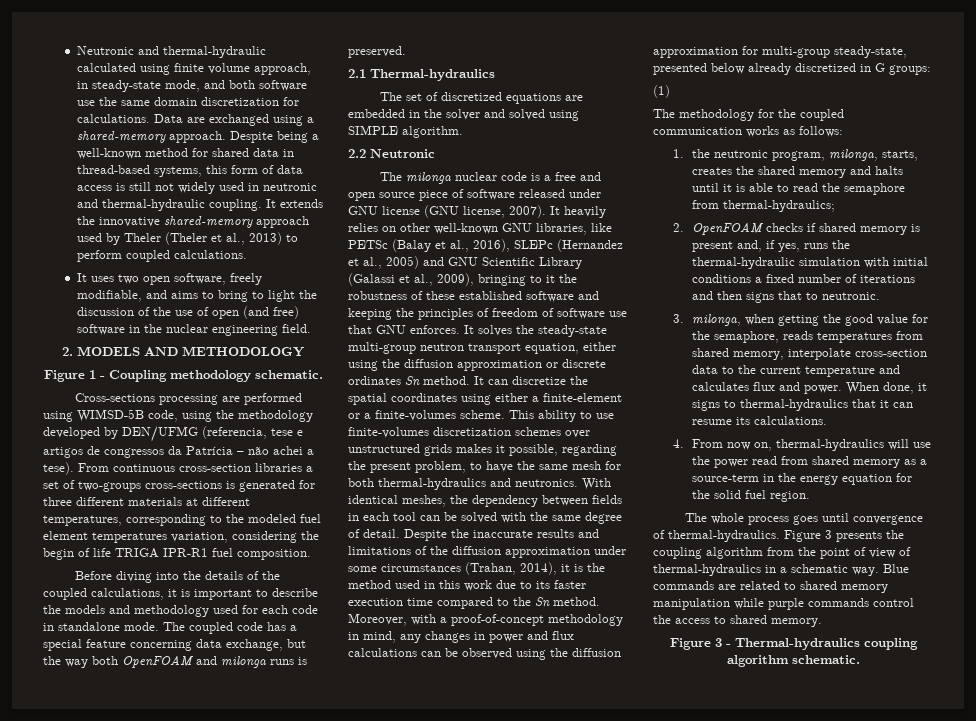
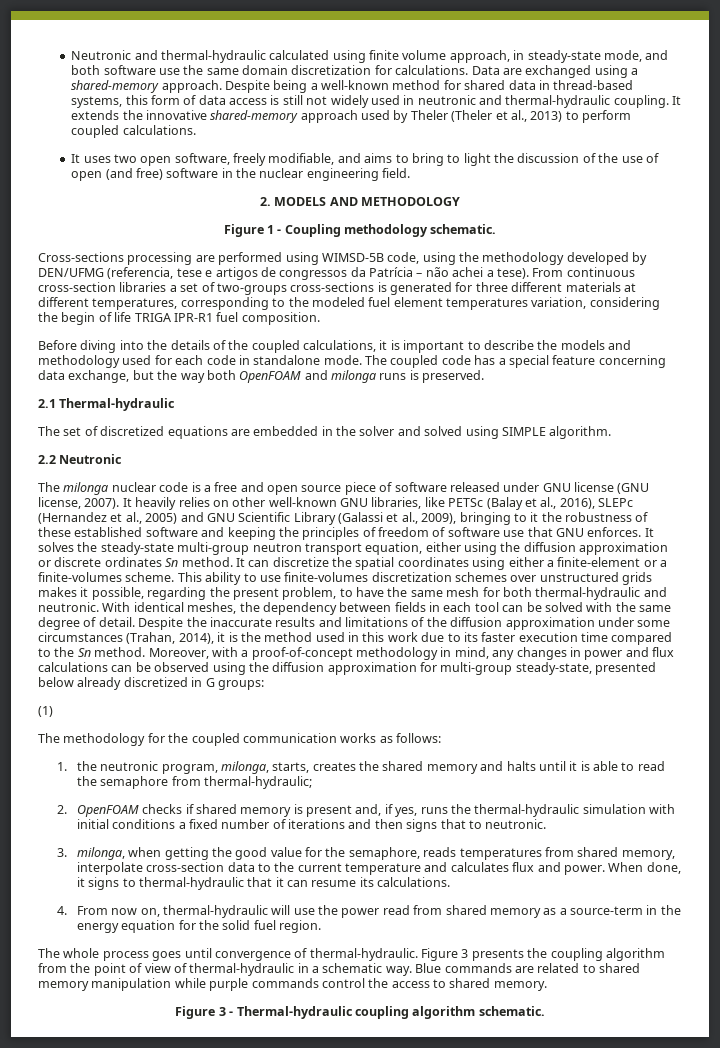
- 2.1 Thermal-hydraulics
+ 2.1 Thermal-hydraulic
- This ability to use finite-volumes discretization schemes over unstructured grids makes it possible, regarding the present problem, to have the same mesh for both thermal-hydraulics and neutronics.
+ This ability to use finite-volumes discretization schemes over unstructured grids makes it possible, regarding the present problem, to have the same mesh for both thermal-hydraulic and neutronic.
- 1. the neutronic program, milonga, starts, creates the shared memory and halts until it is able to read the semaphore from thermal-hydraulics;
+ 1. the neutronic program, milonga, starts, creates the shared memory and halts until it is able to read the semaphore from thermal-hydraulic;
- When done, it signs to thermal-hydraulics that it can resume its calculations.
+ When done, it signs to thermal-hydraulic that it can resume its calculations.
- 4. From now on, thermal-hydraulics will use the power read from shared memory as a source-term in the energy equation for the solid fuel region.
+ 4. From now on, thermal-hydraulic will use the power read from shared memory as a source-term in the energy equation for the solid fuel region.
- The whole process goes until convergence of thermal-hydraulics.
+ The whole process goes until convergence of thermal-hydraulic.
- Figure 3 presents the coupling algorithm from the point of view of thermal-hydraulics in a schematic way.
+ Figure 3 presents the coupling algorithm from the point of view of thermal-hydraulic in a schematic way.
- Figure 3 - Thermal-hydraulics coupling algorithm schematic.
+ Figure 3 - Thermal-hydraulic coupling algorithm schematic.

